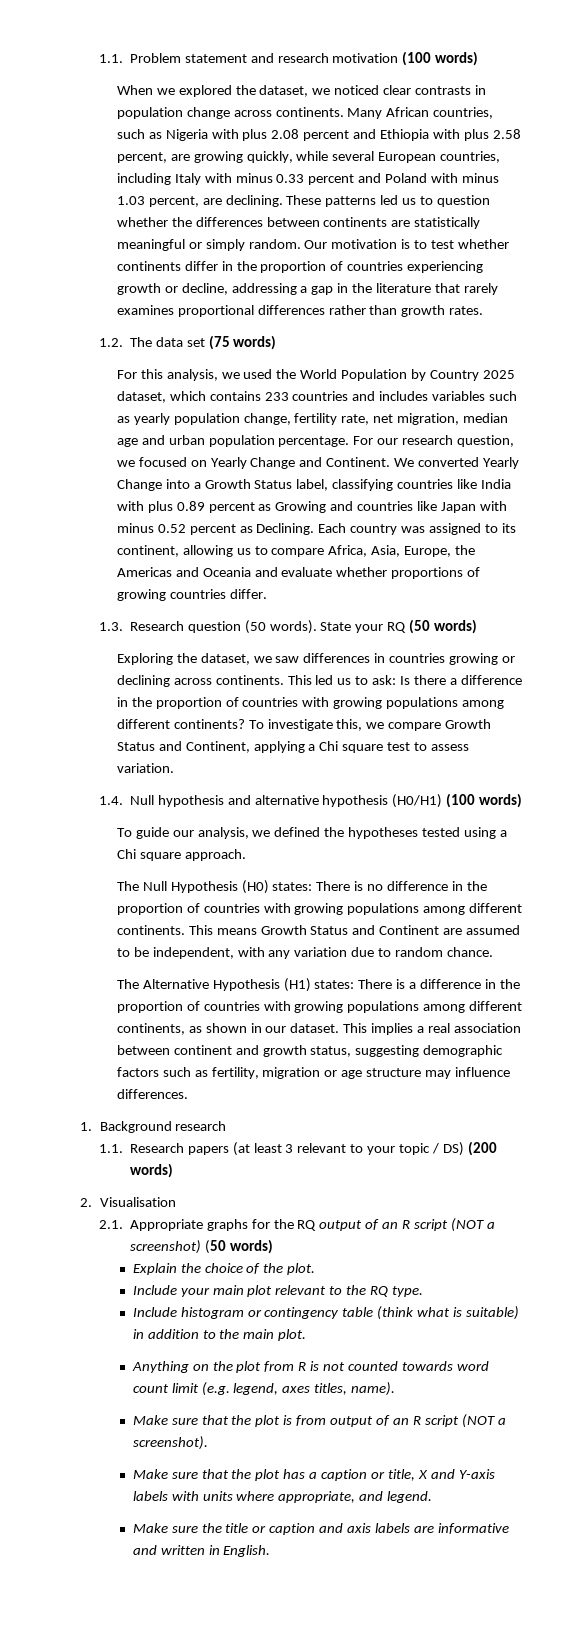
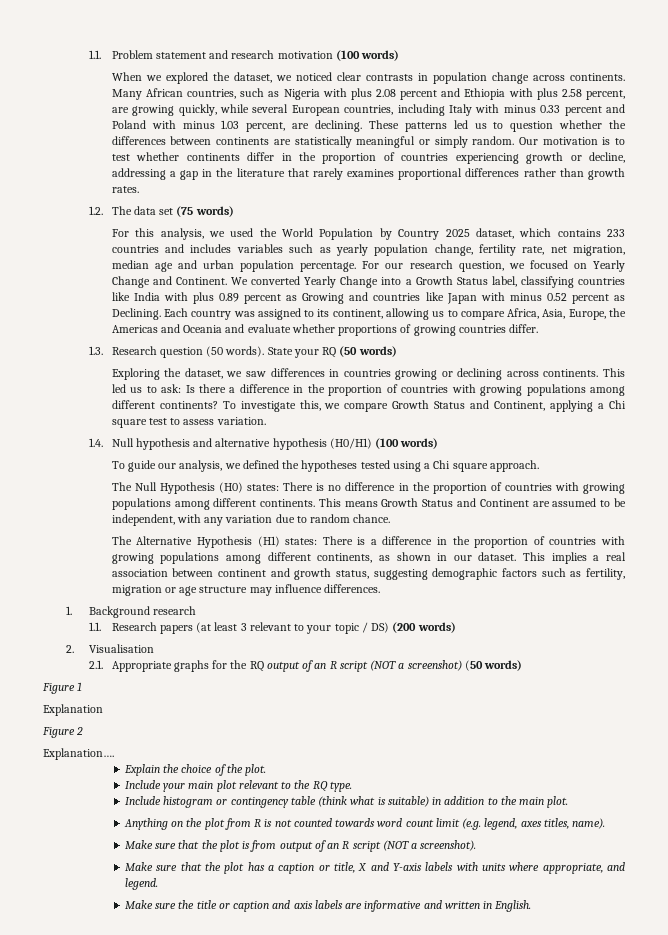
+ Figure 1
+ Explanation
+ Figure 2
+ Explanation….

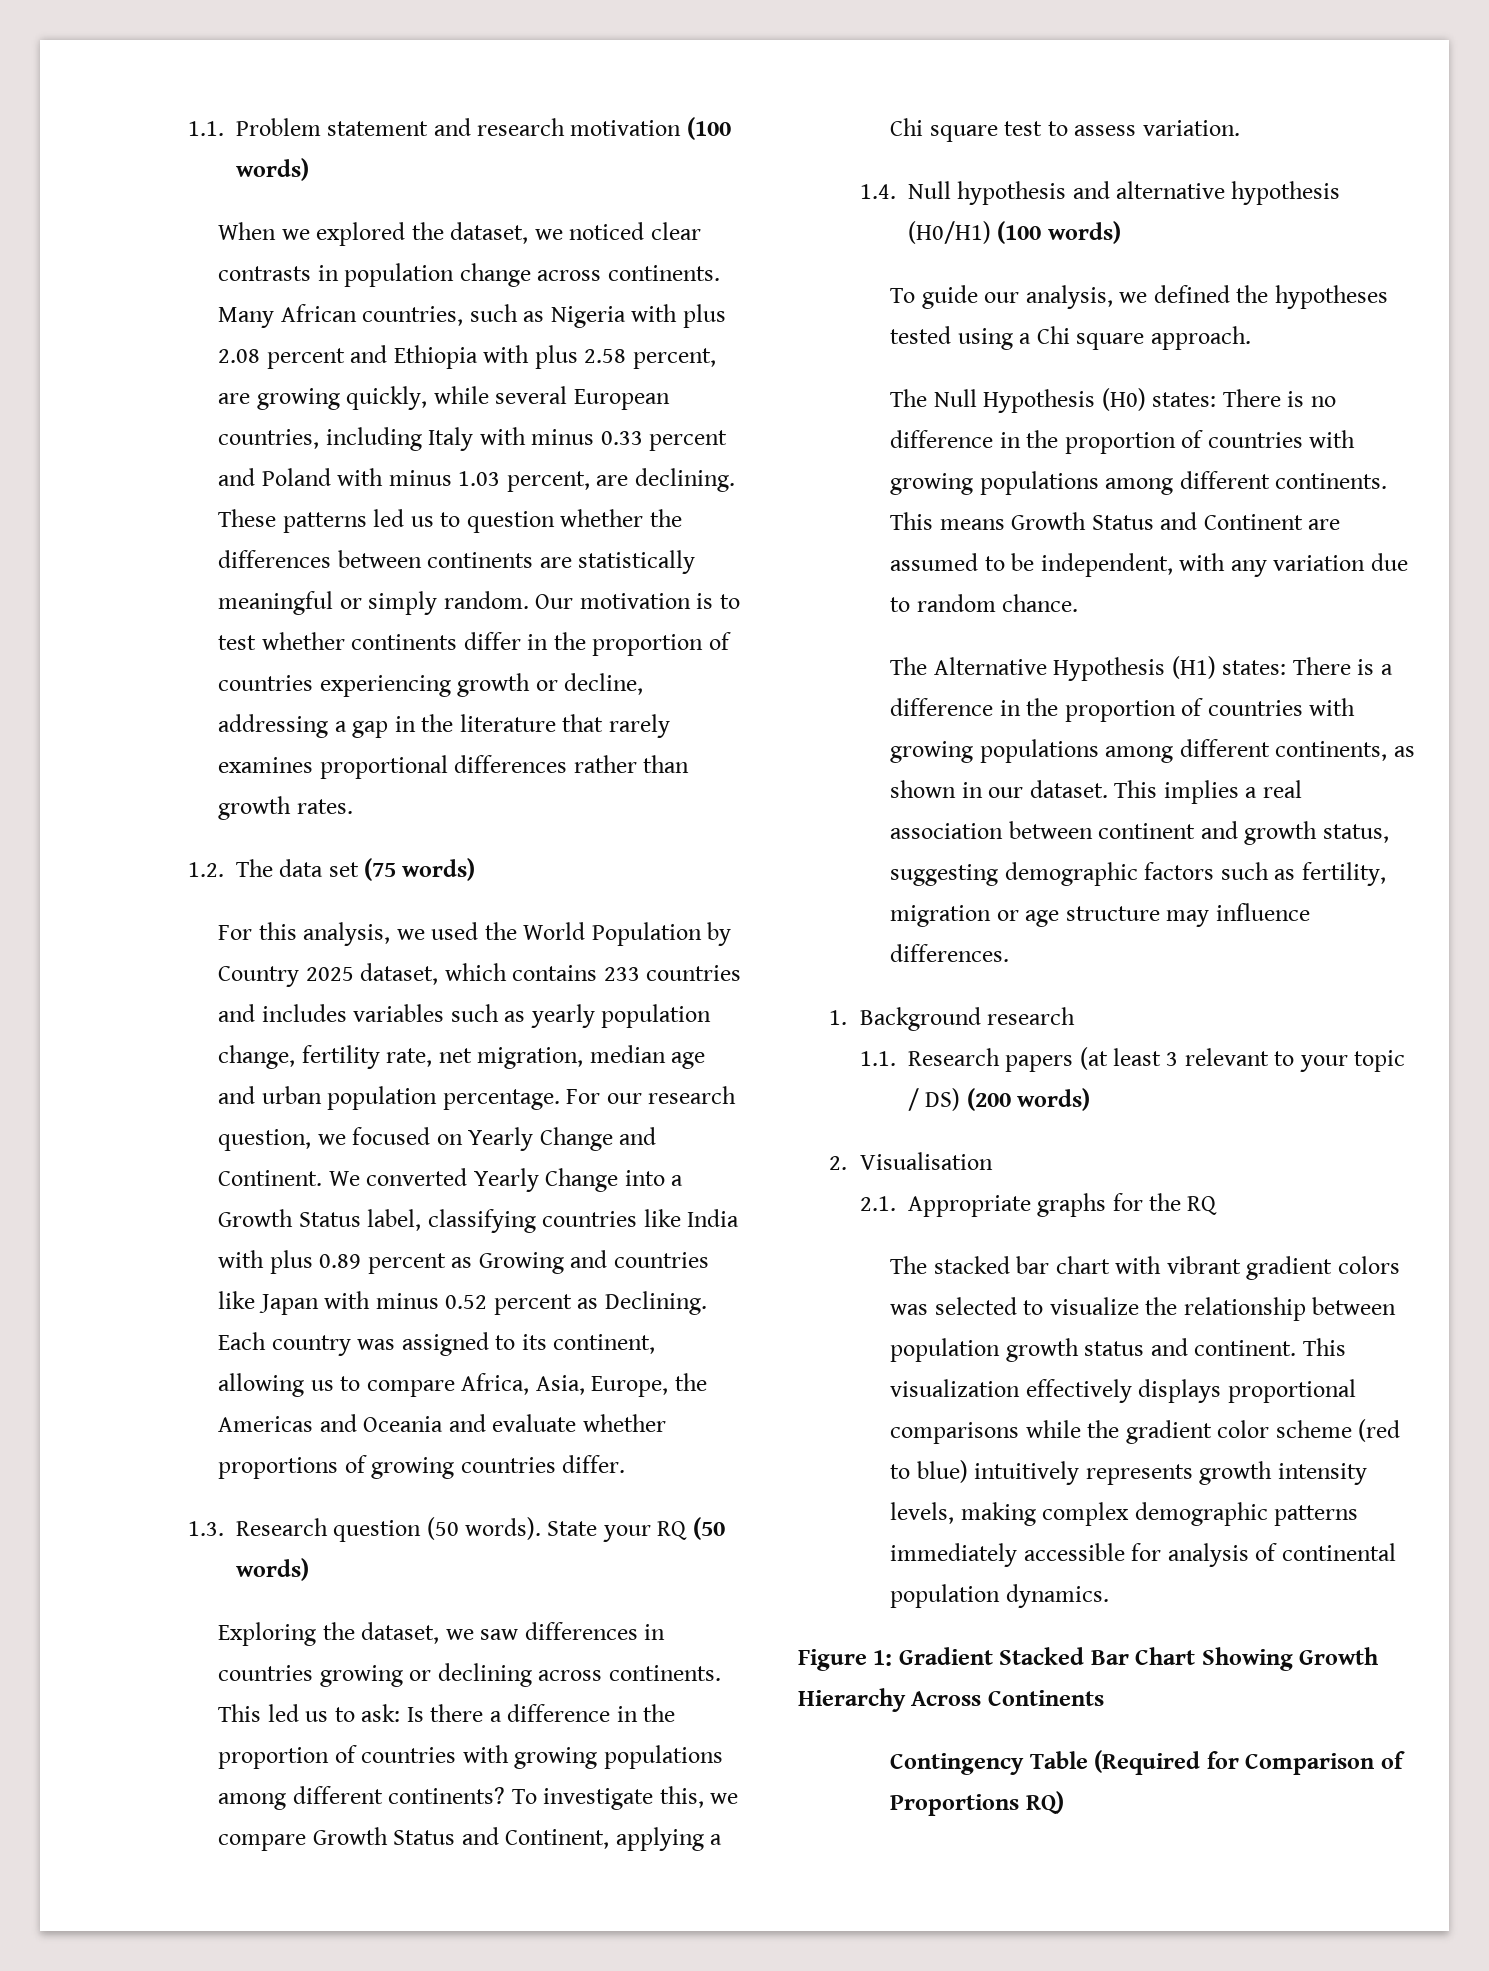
- 2.1. Appropriate graphs for the RQ output of an R script (NOT a screenshot) (50 words)
- Figure 1
- Explanation
- Figure 2
- Explanation….
- Explain the choice of the plot.
- Include your main plot relevant to the RQ type.
- Include histogram or contingency table (think what is suitable) in addition to the main plot.
- Anything on the plot from R is not counted towards word count limit (e.g. legend, axes titles, name).
- Make sure that the plot is from output of an R script (NOT a screenshot).
- Make sure that the plot has a caption or title, X and Y-axis labels with units where appropriate, and legend.
- Make sure the title or caption and axis labels are informative and written in English.
+ 2.1. Appropriate graphs for the RQ
+ The stacked bar chart with vibrant gradient colors was selected to visualize the relationship between population growth status and continent. This visualization effectively displays proportional comparisons while the gradient color scheme (red to blue) intuitively represents growth intensity levels, making complex demographic patterns immediately accessible for analysis of continental population dynamics.
+ Figure 1: Gradient Stacked Bar Chart Showing Growth Hierarchy Across Continents
+ Contingency Table (Required for Comparison of Proportions RQ)

